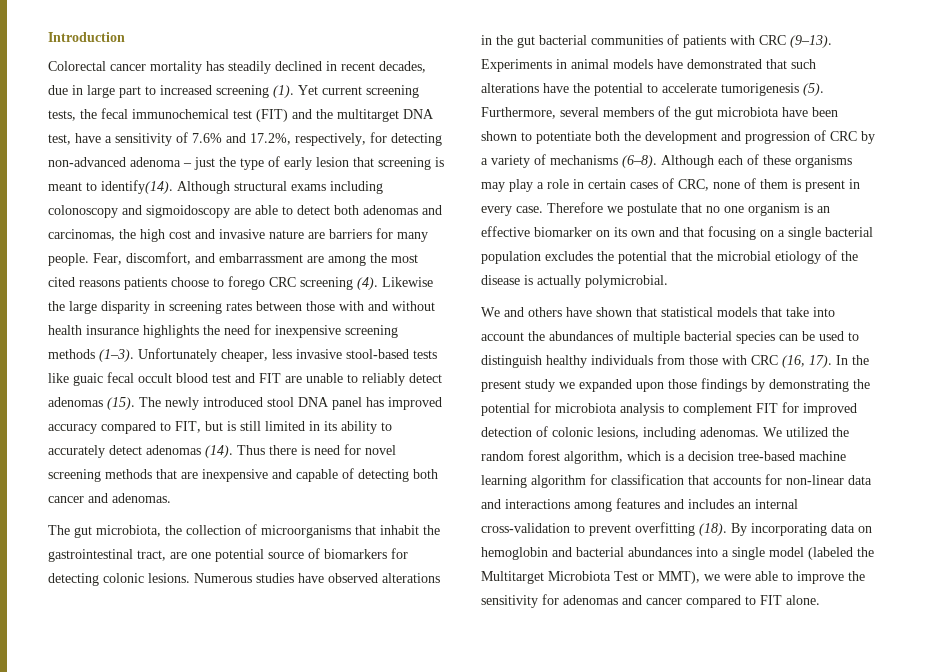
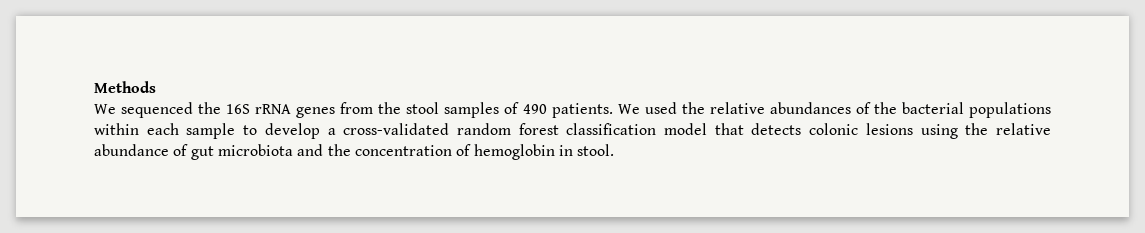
- Introduction
- Colorectal cancer mortality has steadily declined in recent decades, due in large part to increased screening (1). Yet current screening tests, the fecal immunochemical test (FIT) and the multitarget DNA test, have a sensitivity of 7.6% and 17.2%, respectively, for detecting non-advanced adenoma – just the type of early lesion that screening is meant to identify(14). Although structural exams including colonoscopy and sigmoidoscopy are able to detect both adenomas and carcinomas, the high cost and invasive nature are barriers for many people. Fear, discomfort, and embarrassment are among the most cited reasons patients choose to forego CRC screening (4). Likewise the large disparity in screening rates between those with and without health insurance highlights the need for inexpensive screening methods (1–3). Unfortunately cheaper, less invasive stool-based tests like guaic fecal occult blood test and FIT are unable to reliably detect adenomas (15). The newly introduced stool DNA panel has improved accuracy compared to FIT, but is still limited in its ability to accurately detect adenomas (14). Thus there is need for novel screening methods that are inexpensive and capable of detecting both cancer and adenomas.
- The gut microbiota, the collection of microorganisms that inhabit the gastrointestinal tract, are one potential source of biomarkers for detecting colonic lesions. Numerous studies have observed alterations in the gut bacterial communities of patients with CRC (9–13). Experiments in animal models have demonstrated that such alterations have the potential to accelerate tumorigenesis (5). Furthermore, several members of the gut microbiota have been shown to potentiate both the development and progression of CRC by a variety of mechanisms (6–8). Although each of these organisms may play a role in certain cases of CRC, none of them is present in every case. Therefore we postulate that no one organism is an effective biomarker on its own and that focusing on a single bacterial population excludes the potential that the microbial etiology of the disease is actually polymicrobial.
- We and others have shown that statistical models that take into account the abundances of multiple bacterial species can be used to distinguish healthy individuals from those with CRC (16, 17). In the present study we expanded upon those findings by demonstrating the potential for microbiota analysis to complement FIT for improved detection of colonic lesions, including adenomas. We utilized the random forest algorithm, which is a decision tree-based machine learning algorithm for classification that accounts for non-linear data and interactions among features and includes an internal cross-validation to prevent overfitting (18). By incorporating data on hemoglobin and bacterial abundances into a single model (labeled the Multitarget Microbiota Test or MMT), we were able to improve the sensitivity for adenomas and cancer compared to FIT alone.
+ Methods
+ We sequenced the 16S rRNA genes from the stool samples of 490 patients. We used the relative abundances of the bacterial populations within each sample to develop a cross-validated random forest classification model that detects colonic lesions using the relative abundance of gut microbiota and the concentration of hemoglobin in stool.

